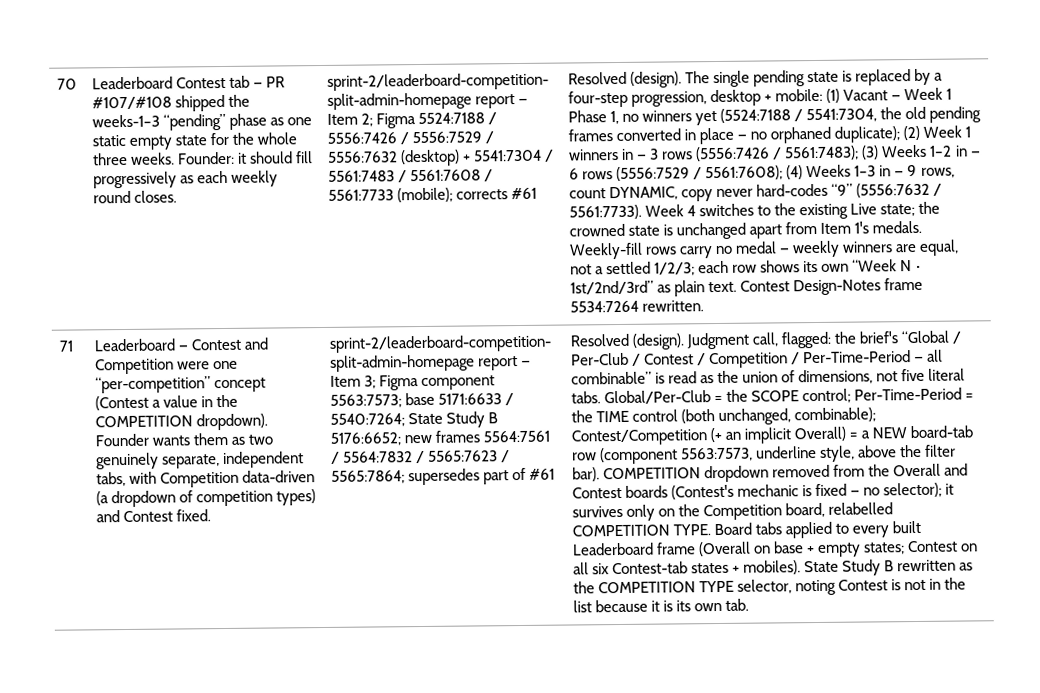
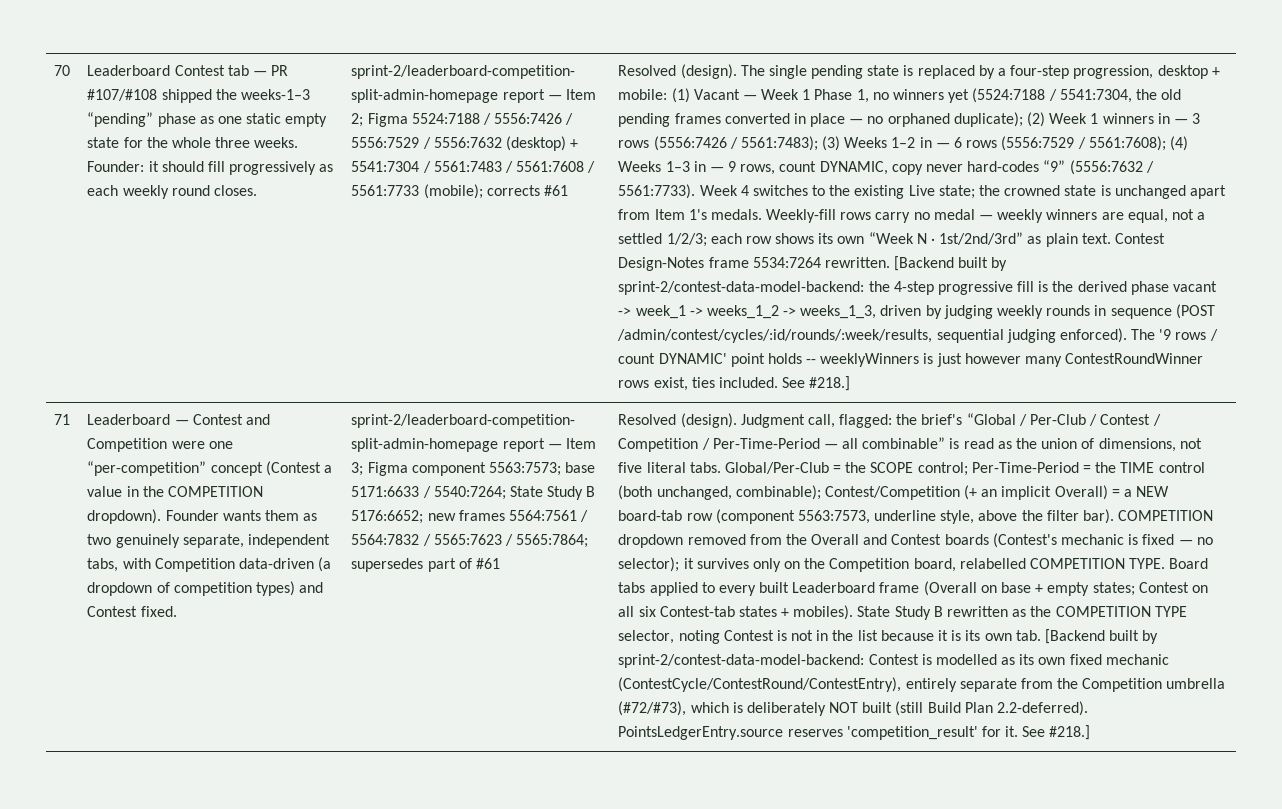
+ [Backend built by sprint-2/contest-data-model-backend: the 4-step progressive fill is the derived phase vacant -> week_1 -> weeks_1_2 -> weeks_1_3, driven by judging weekly rounds in sequence (POST /admin/contest/cycles/:id/rounds/:week/results, sequential judging enforced). The '9 rows / count DYNAMIC' point holds -- weeklyWinners is just however many ContestRoundWinner rows exist, ties included. See #218.]
- State Study B rewritten as the COMPETITION TYPE selector, noting Contest is not in the list because it is its own tab.
+ State Study B rewritten as the COMPETITION TYPE selector, noting Contest is not in the list because it is its own tab. [Backend built by sprint-2/contest-data-model-backend: Contest is modelled as its own fixed mechanic (ContestCycle/ContestRound/ContestEntry), entirely separate from the Competition umbrella (#72/#73), which is deliberately NOT built (still Build Plan 2.2-deferred). PointsLedgerEntry.source reserves 'competition_result' for it. See #218.]

